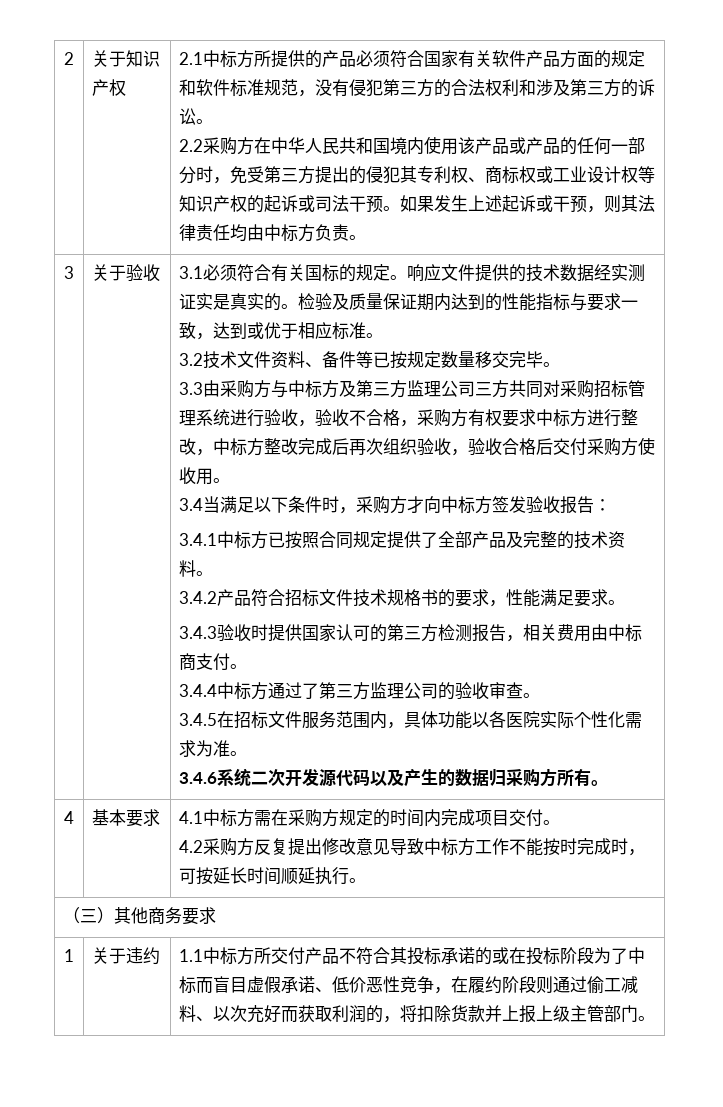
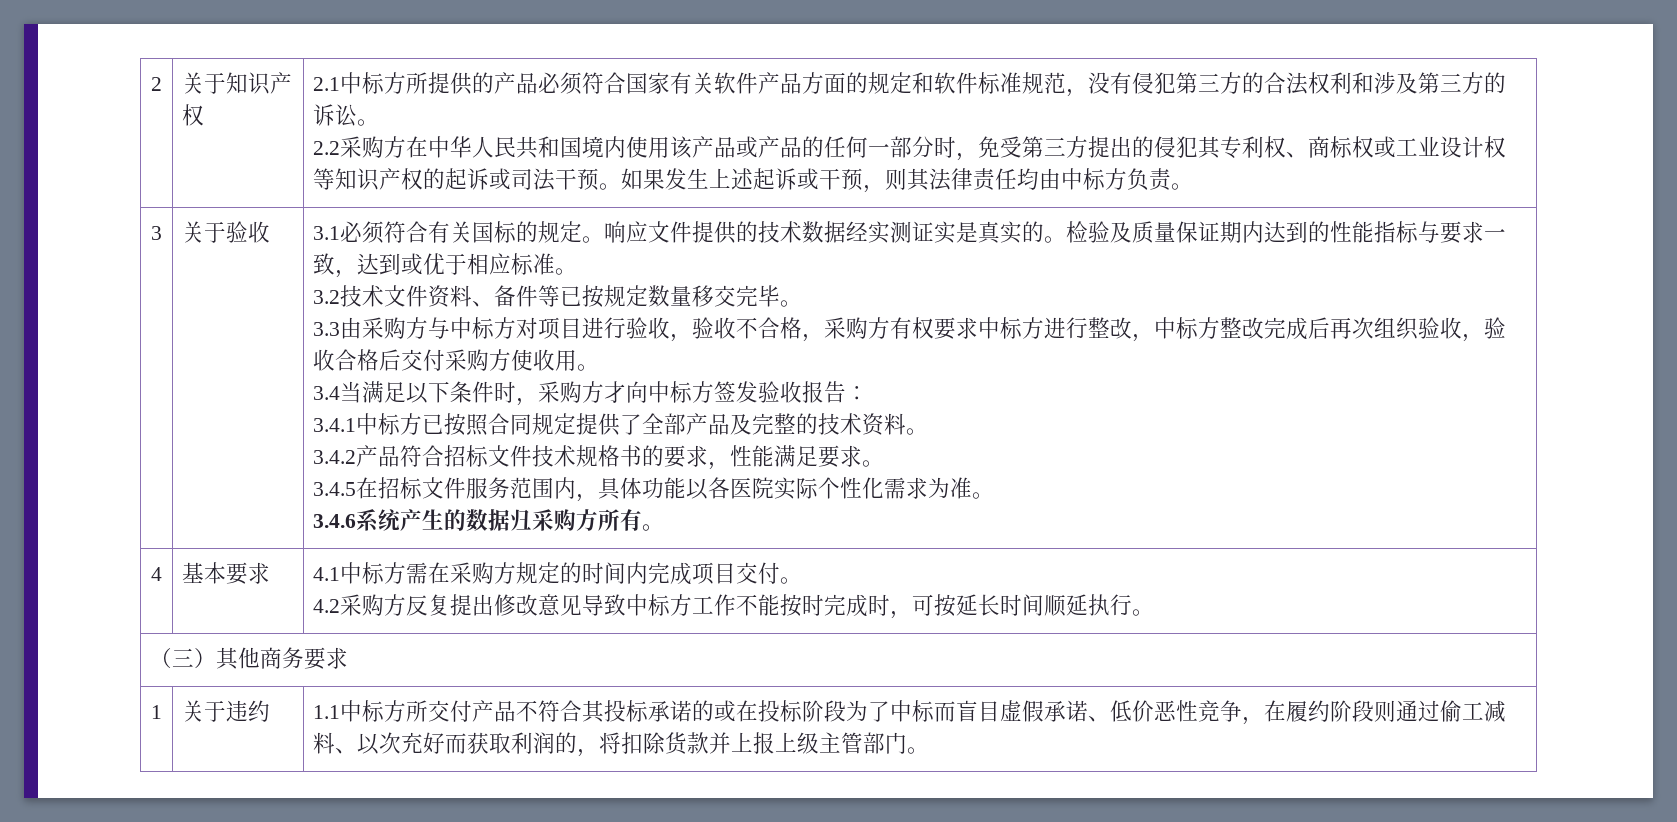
- 3.3由采购方与中标方及第三方监理公司三方共同对采购招标管理系统进行验收，验收不合格，采购方有权要求中标方进行整改，中标方整改完成后再次组织验收，验收合格后交付采购方使收用。
+ 3.3由采购方与中标方对项目进行验收，验收不合格，采购方有权要求中标方进行整改，中标方整改完成后再次组织验收，验收合格后交付采购方使收用。
- 3.4.3验收时提供国家认可的第三方检测报告，相关费用由中标商支付。
- 3.4.4中标方通过了第三方监理公司的验收审查。
- 3.4.6系统二次开发源代码以及产生的数据归采购方所有。
+ 3.4.6系统产生的数据归采购方所有。

